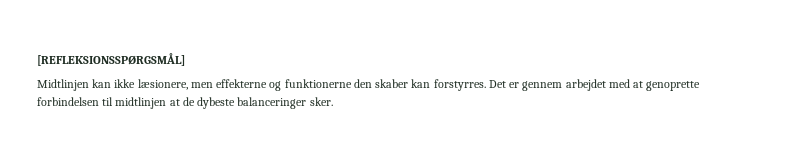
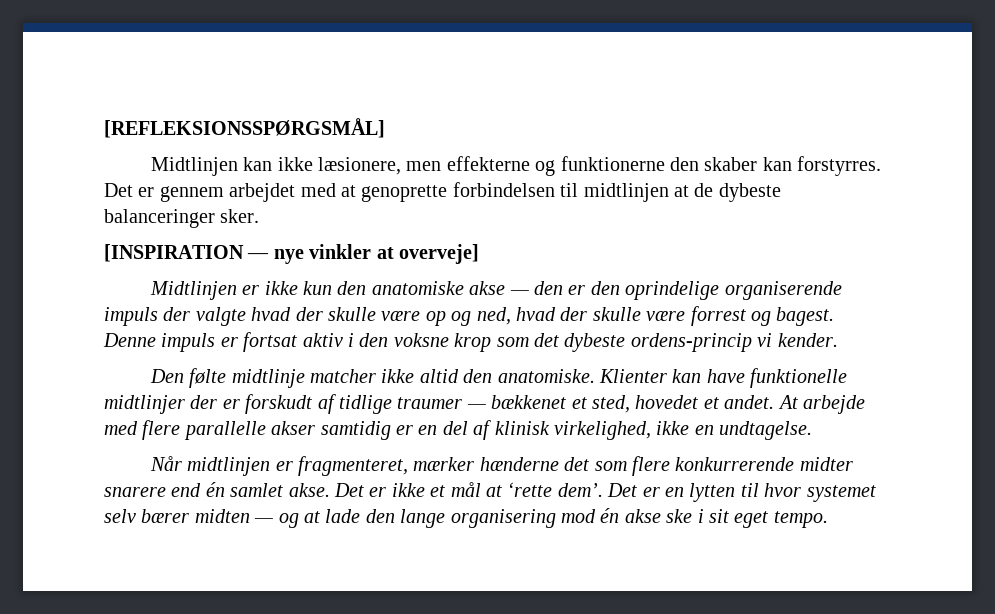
+ [INSPIRATION — nye vinkler at overveje]
+ Midtlinjen er ikke kun den anatomiske akse — den er den oprindelige organiserende impuls der valgte hvad der skulle være op og ned, hvad der skulle være forrest og bagest. Denne impuls er fortsat aktiv i den voksne krop som det dybeste ordens-princip vi kender.
+ Den følte midtlinje matcher ikke altid den anatomiske. Klienter kan have funktionelle midtlinjer der er forskudt af tidlige traumer — bækkenet et sted, hovedet et andet. At arbejde med flere parallelle akser samtidig er en del af klinisk virkelighed, ikke en undtagelse.
+ Når midtlinjen er fragmenteret, mærker hænderne det som flere konkurrerende midter snarere end én samlet akse. Det er ikke et mål at ‘rette dem’. Det er en lytten til hvor systemet selv bærer midten — og at lade den lange organisering mod én akse ske i sit eget tempo.

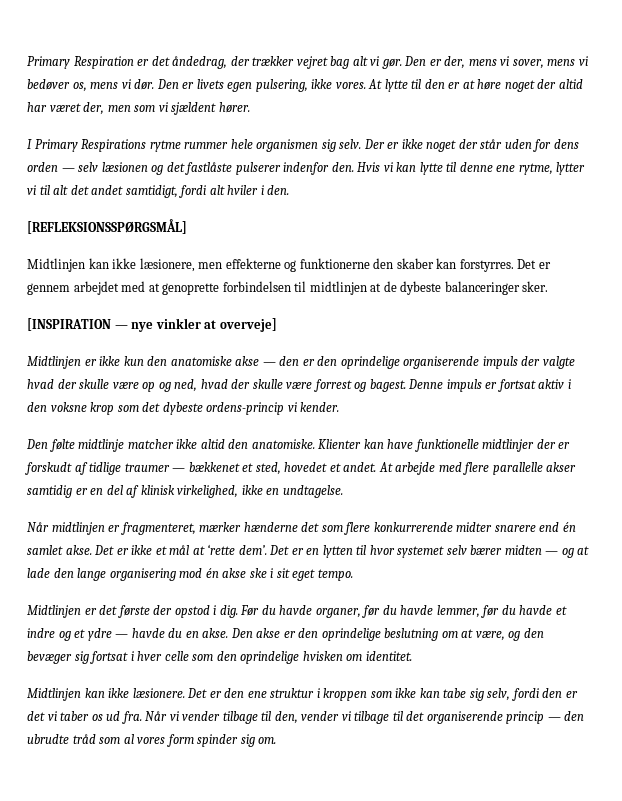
+ Primary Respiration er det åndedrag, der trækker vejret bag alt vi gør. Den er der, mens vi sover, mens vi bedøver os, mens vi dør. Den er livets egen pulsering, ikke vores. At lytte til den er at høre noget der altid har været der, men som vi sjældent hører.
+ I Primary Respirations rytme rummer hele organismen sig selv. Der er ikke noget der står uden for dens orden — selv læsionen og det fastlåste pulserer indenfor den. Hvis vi kan lytte til denne ene rytme, lytter vi til alt det andet samtidigt, fordi alt hviler i den.
+ Midtlinjen er det første der opstod i dig. Før du havde organer, før du havde lemmer, før du havde et indre og et ydre — havde du en akse. Den akse er den oprindelige beslutning om at være, og den bevæger sig fortsat i hver celle som den oprindelige hvisken om identitet.
+ Midtlinjen kan ikke læsionere. Det er den ene struktur i kroppen som ikke kan tabe sig selv, fordi den er det vi taber os ud fra. Når vi vender tilbage til den, vender vi tilbage til det organiserende princip — den ubrudte tråd som al vores form spinder sig om.

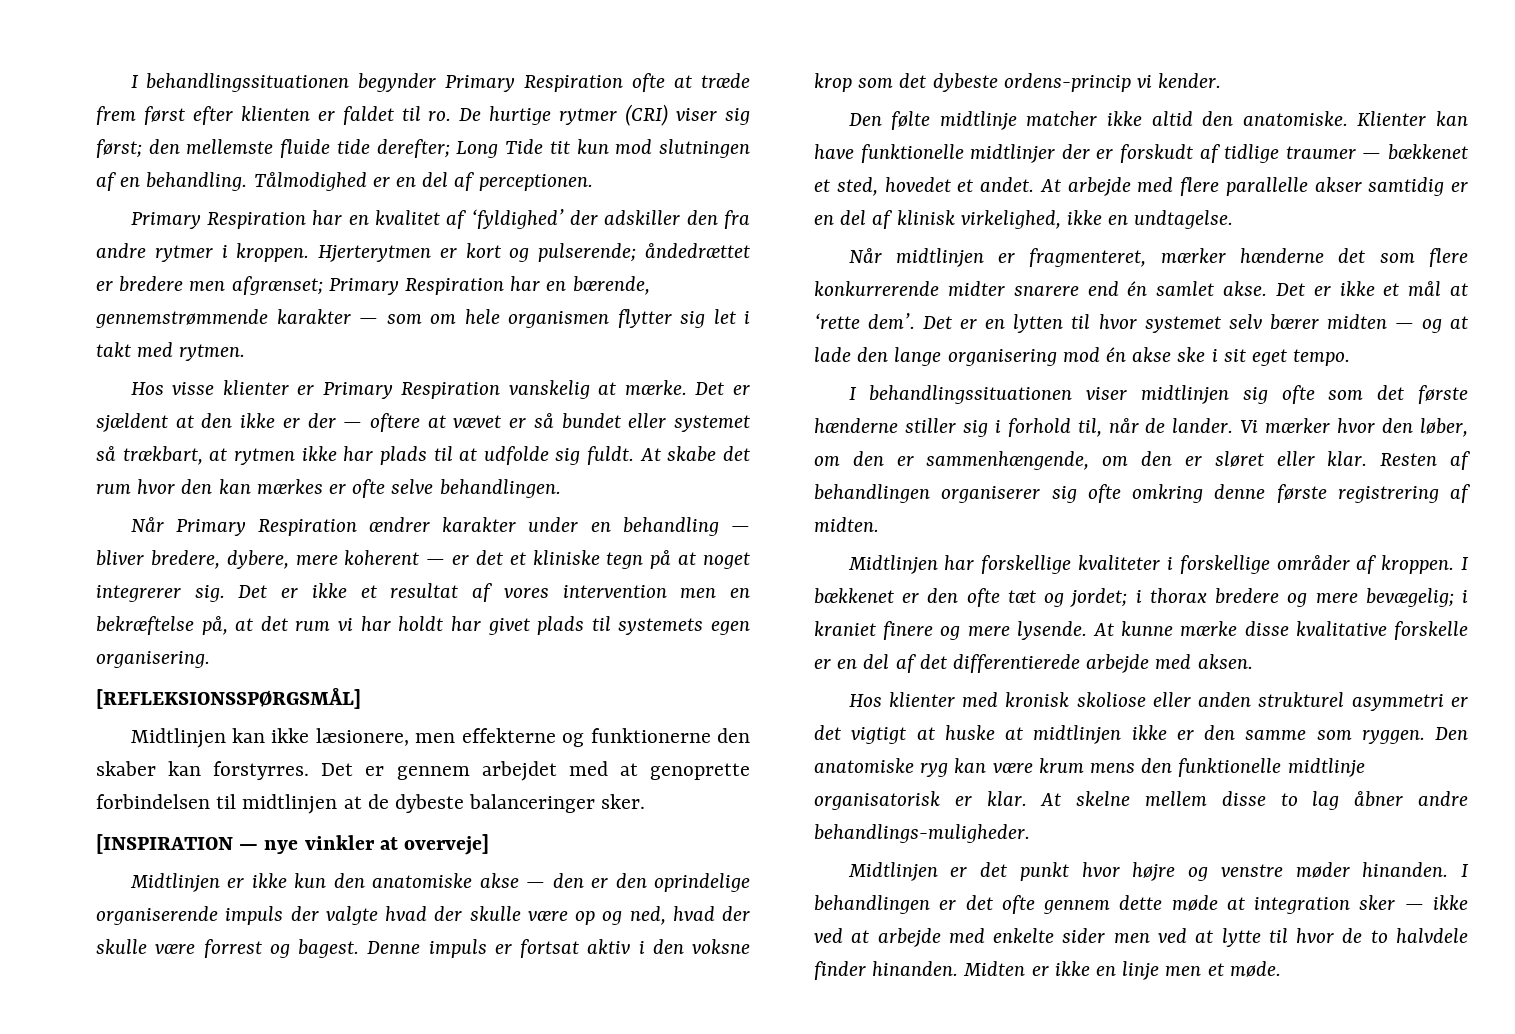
- Primary Respiration er det åndedrag, der trækker vejret bag alt vi gør. Den er der, mens vi sover, mens vi bedøver os, mens vi dør. Den er livets egen pulsering, ikke vores. At lytte til den er at høre noget der altid har været der, men som vi sjældent hører.
- I Primary Respirations rytme rummer hele organismen sig selv. Der er ikke noget der står uden for dens orden — selv læsionen og det fastlåste pulserer indenfor den. Hvis vi kan lytte til denne ene rytme, lytter vi til alt det andet samtidigt, fordi alt hviler i den.
+ I behandlingssituationen begynder Primary Respiration ofte at træde frem først efter klienten er faldet til ro. De hurtige rytmer (CRI) viser sig først; den mellemste fluide tide derefter; Long Tide tit kun mod slutningen af en behandling. Tålmodighed er en del af perceptionen.
+ Primary Respiration har en kvalitet af ‘fyldighed’ der adskiller den fra andre rytmer i kroppen. Hjerterytmen er kort og pulserende; åndedrættet er bredere men afgrænset; Primary Respiration har en bærende, gennemstrømmende karakter — som om hele organismen flytter sig let i takt med rytmen.
+ Hos visse klienter er Primary Respiration vanskelig at mærke. Det er sjældent at den ikke er der — oftere at vævet er så bundet eller systemet så trækbart, at rytmen ikke har plads til at udfolde sig fuldt. At skabe det rum hvor den kan mærkes er ofte selve behandlingen.
+ Når Primary Respiration ændrer karakter under en behandling — bliver bredere, dybere, mere koherent — er det et kliniske tegn på at noget integrerer sig. Det er ikke et resultat af vores intervention men en bekræftelse på, at det rum vi har holdt har givet plads til systemets egen organisering.
- Midtlinjen er det første der opstod i dig. Før du havde organer, før du havde lemmer, før du havde et indre og et ydre — havde du en akse. Den akse er den oprindelige beslutning om at være, og den bevæger sig fortsat i hver celle som den oprindelige hvisken om identitet.
- Midtlinjen kan ikke læsionere. Det er den ene struktur i kroppen som ikke kan tabe sig selv, fordi den er det vi taber os ud fra. Når vi vender tilbage til den, vender vi tilbage til det organiserende princip — den ubrudte tråd som al vores form spinder sig om.
+ I behandlingssituationen viser midtlinjen sig ofte som det første hænderne stiller sig i forhold til, når de lander. Vi mærker hvor den løber, om den er sammenhængende, om den er sløret eller klar. Resten af behandlingen organiserer sig ofte omkring denne første registrering af midten.
+ Midtlinjen har forskellige kvaliteter i forskellige områder af kroppen. I bækkenet er den ofte tæt og jordet; i thorax bredere og mere bevægelig; i kraniet finere og mere lysende. At kunne mærke disse kvalitative forskelle er en del af det differentierede arbejde med aksen.
+ Hos klienter med kronisk skoliose eller anden strukturel asymmetri er det vigtigt at huske at midtlinjen ikke er den samme som ryggen. Den anatomiske ryg kan være krum mens den funktionelle midtlinje organisatorisk er klar. At skelne mellem disse to lag åbner andre behandlings-muligheder.
+ Midtlinjen er det punkt hvor højre og venstre møder hinanden. I behandlingen er det ofte gennem dette møde at integration sker — ikke ved at arbejde med enkelte sider men ved at lytte til hvor de to halvdele finder hinanden. Midten er ikke en linje men et møde.

